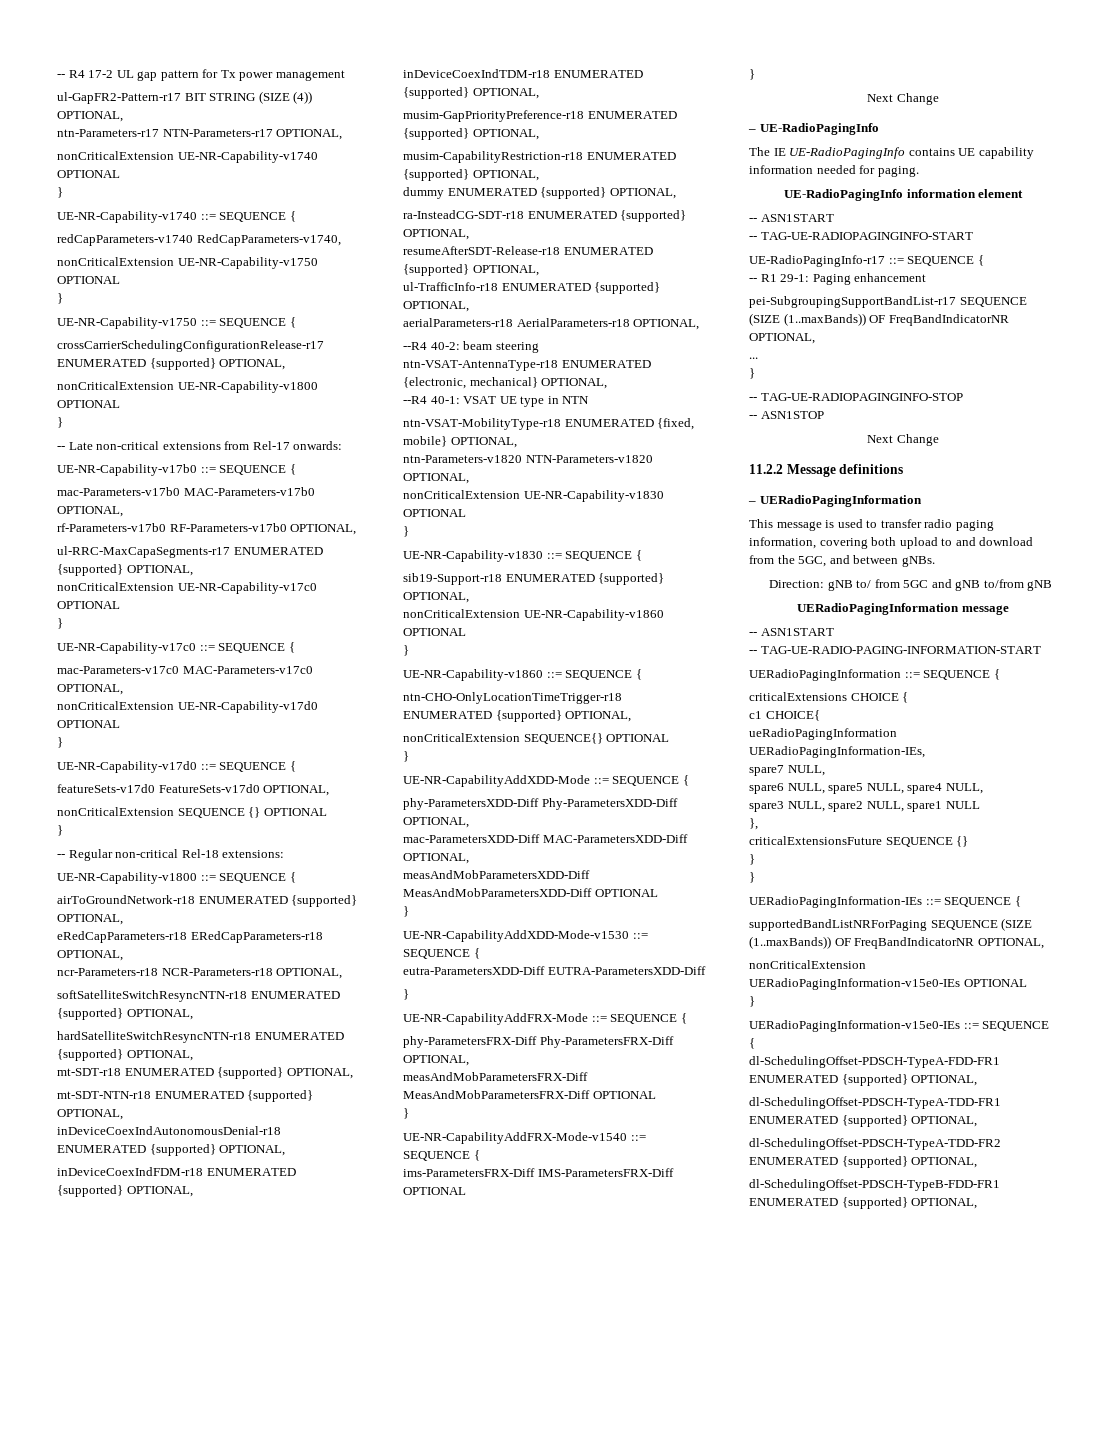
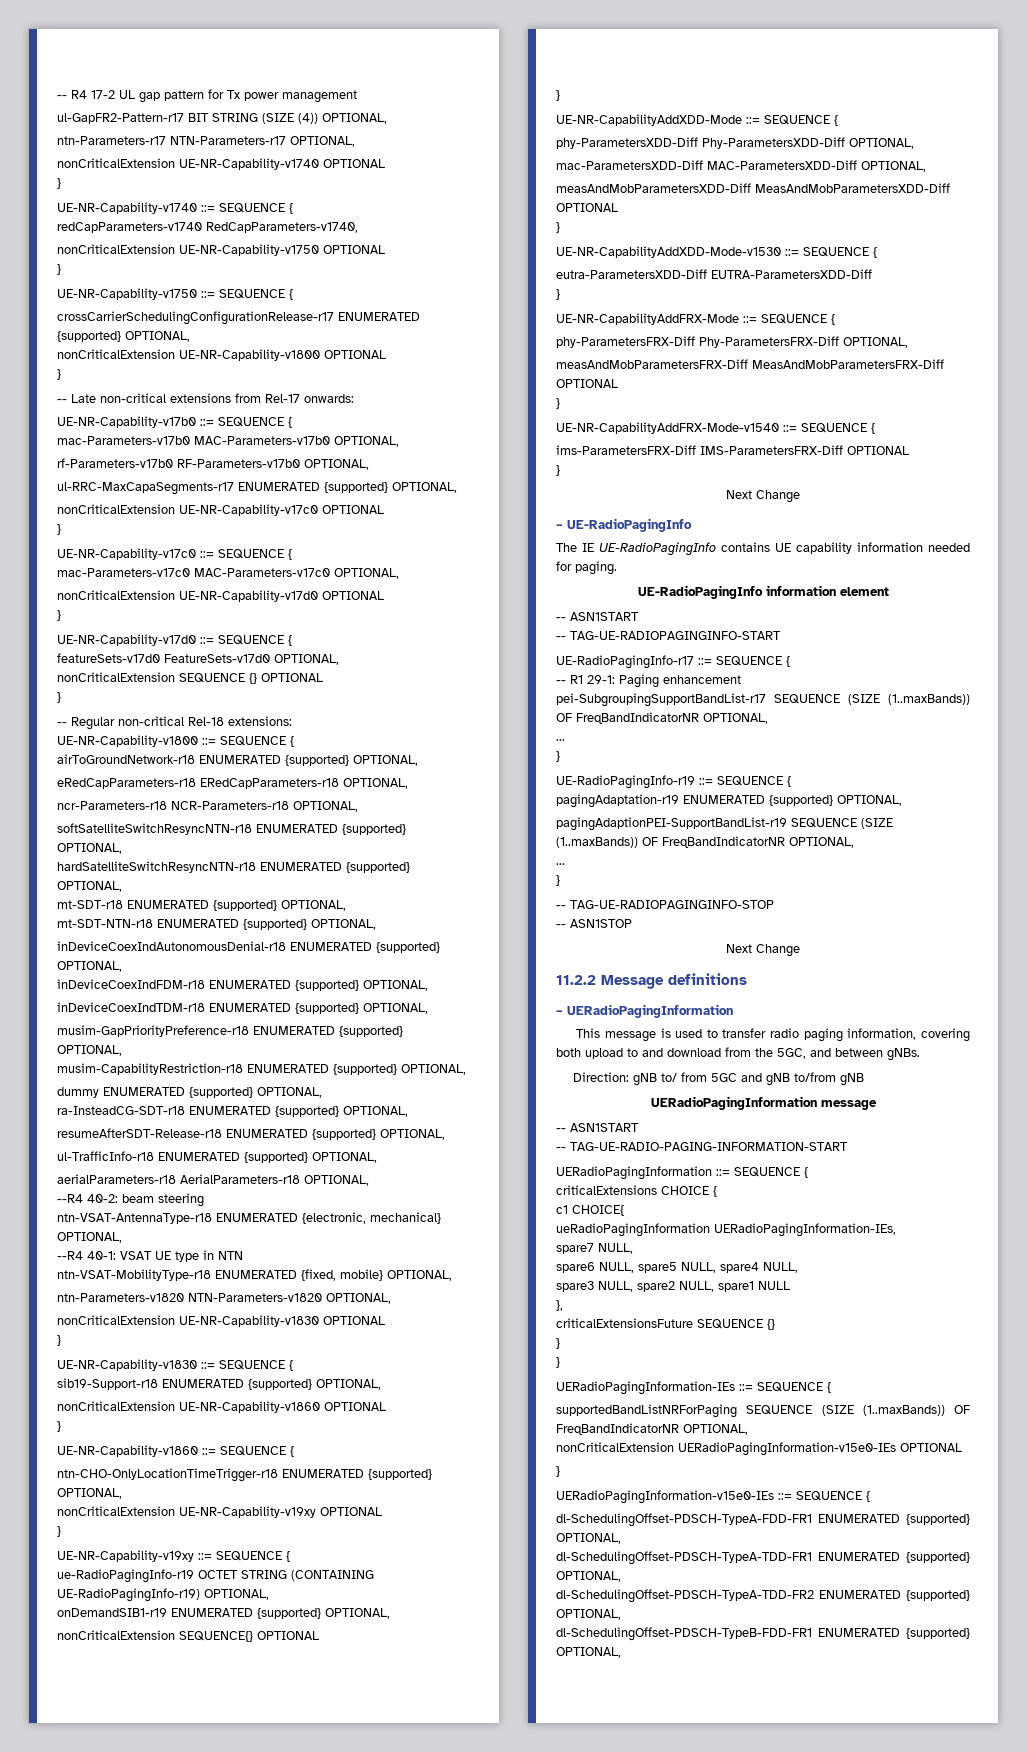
+ nonCriticalExtension UE-NR-Capability-v19xy OPTIONAL
+ }
+ UE-NR-Capability-v19xy ::= SEQUENCE {
+ ue-RadioPagingInfo-r19 OCTET STRING (CONTAINING UE-RadioPagingInfo-r19) OPTIONAL,
+ onDemandSIB1-r19 ENUMERATED {supported} OPTIONAL,
+ UE-RadioPagingInfo-r19 ::= SEQUENCE {
+ pagingAdaptation-r19 ENUMERATED {supported} OPTIONAL,
+ pagingAdaptionPEI-SupportBandList-r19 SEQUENCE (SIZE (1..maxBands)) OF FreqBandIndicatorNR OPTIONAL,
+ ...
+ }

